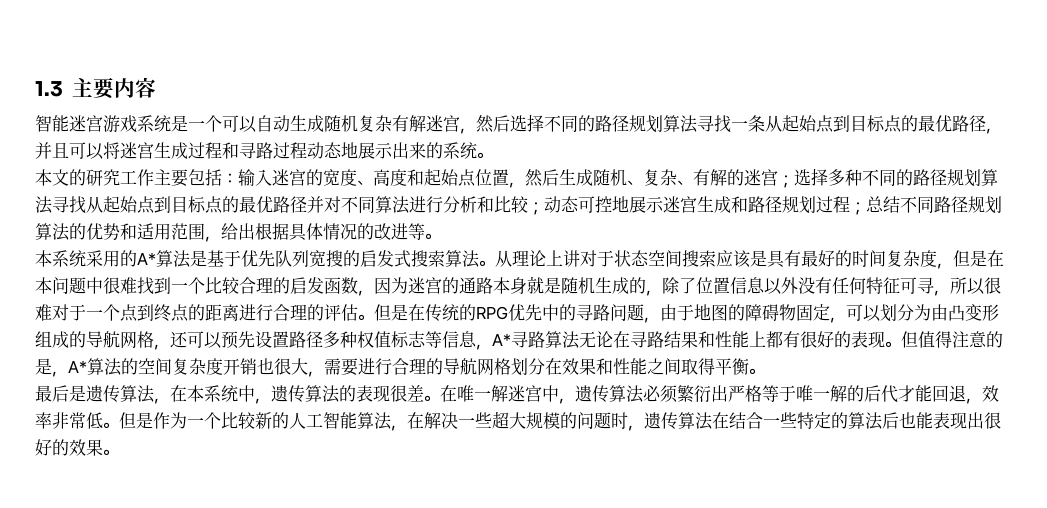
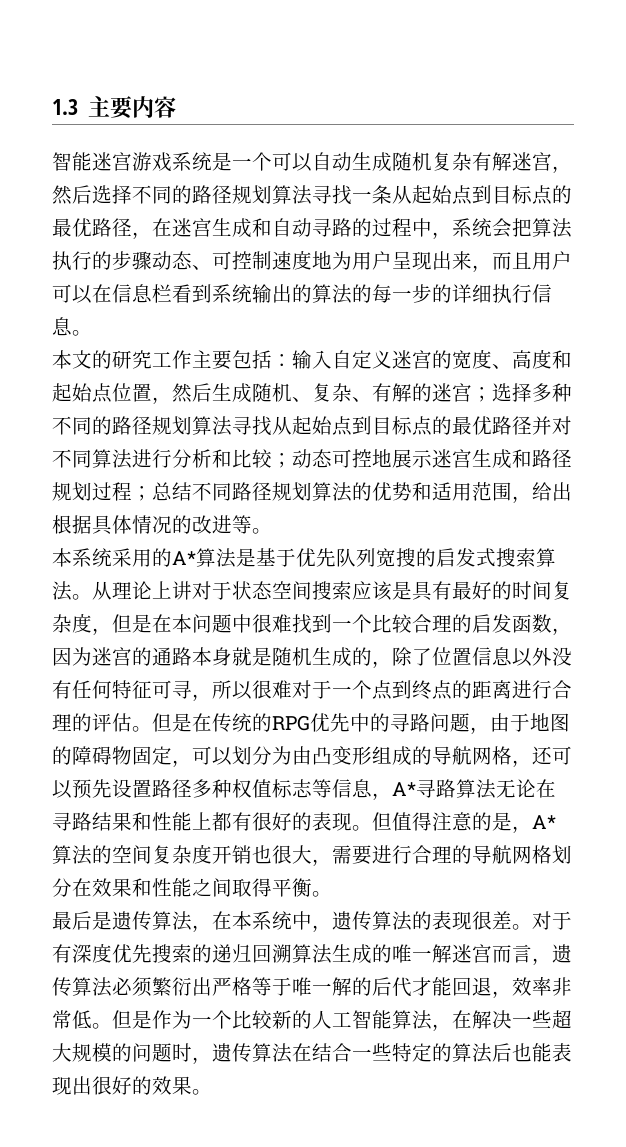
- 智能迷宫游戏系统是一个可以自动生成随机复杂有解迷宫，然后选择不同的路径规划算法寻找一条从起始点到目标点的最优路径，并且可以将迷宫生成过程和寻路过程动态地展示出来的系统。
+ 智能迷宫游戏系统是一个可以自动生成随机复杂有解迷宫，然后选择不同的路径规划算法寻找一条从起始点到目标点的最优路径，在迷宫生成和自动寻路的过程中，系统会把算法执行的步骤动态、可控制速度地为用户呈现出来，而且用户可以在信息栏看到系统输出的算法的每一步的详细执行信息。
- 输入迷宫的宽度、高度和起始点位置，然后生成随机、复杂、有解的迷宫；
+ 输入自定义迷宫的宽度、高度和起始点位置，然后生成随机、复杂、有解的迷宫；
- 在唯一解迷宫中，遗传算法必须繁衍出严格等于唯一解的后代才能回退，效率非常低。
+ 对于有深度优先搜索的递归回溯算法生成的唯一解迷宫而言，遗传算法必须繁衍出严格等于唯一解的后代才能回退，效率非常低。

